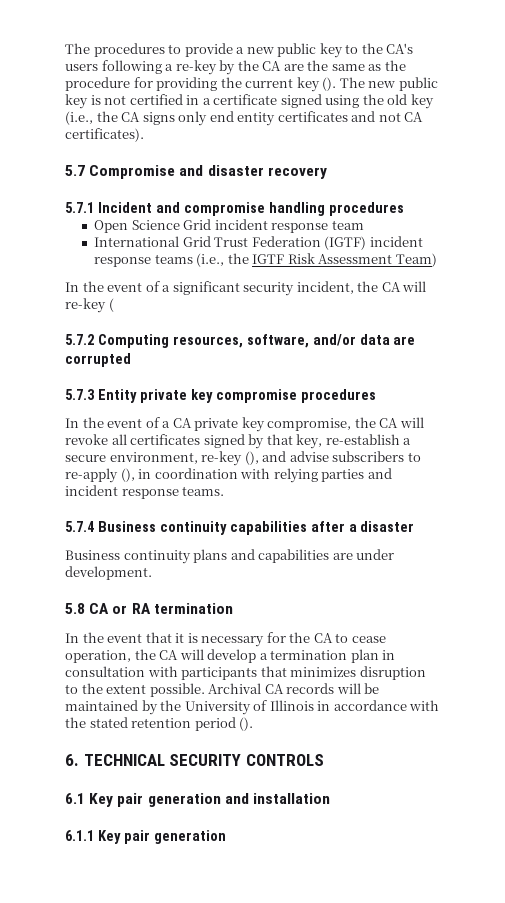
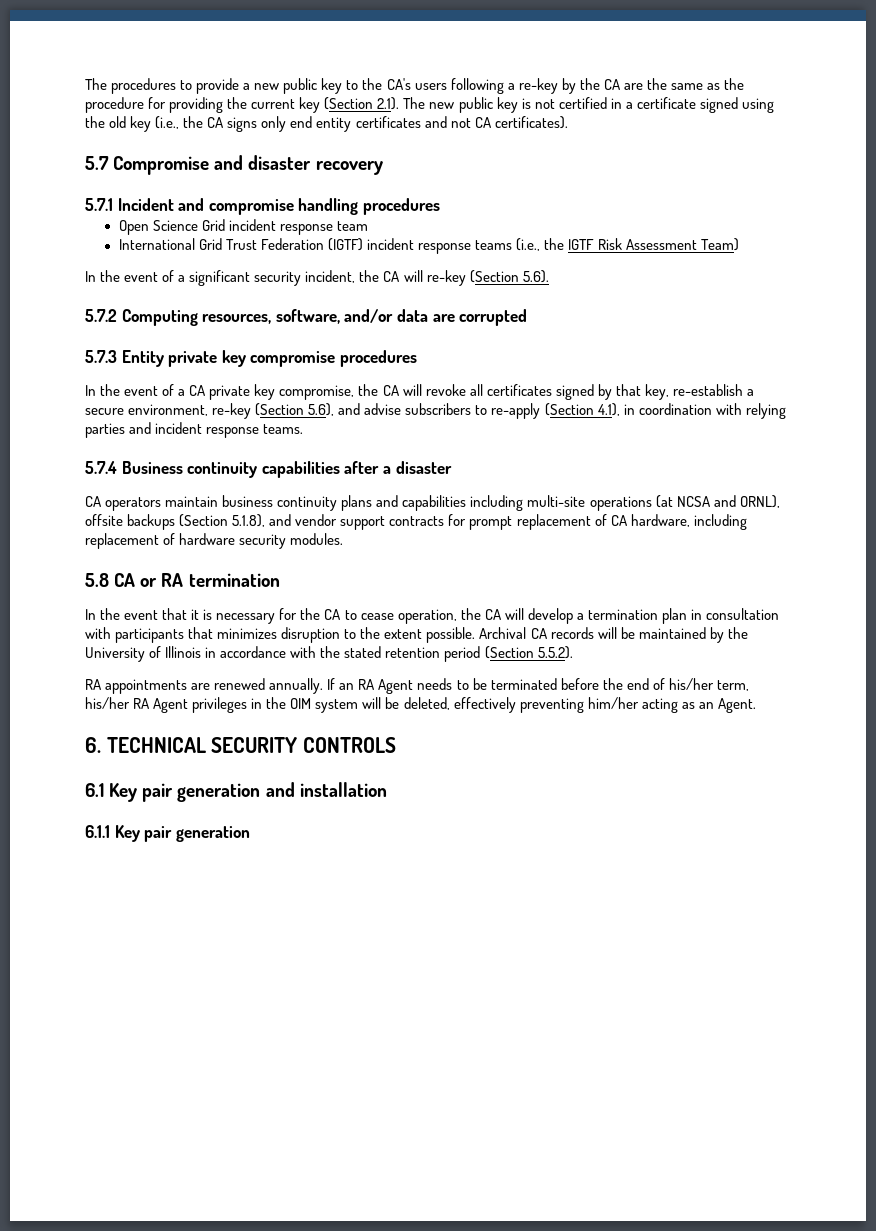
- The procedures to provide a new public key to the CA's users following a re-key by the CA are the same as the procedure for providing the current key (). The new public key is not certified in a certificate signed using the old key (i.e., the CA signs only end entity certificates and not CA certificates).
+ The procedures to provide a new public key to the CA's users following a re-key by the CA are the same as the procedure for providing the current key (Section 2.1). The new public key is not certified in a certificate signed using the old key (i.e., the CA signs only end entity certificates and not CA certificates).
- In the event of a significant security incident, the CA will re-key (
+ In the event of a significant security incident, the CA will re-key (Section 5.6).
- In the event of a CA private key compromise, the CA will revoke all certificates signed by that key, re-establish a secure environment, re-key (), and advise subscribers to re-apply (), in coordination with relying parties and incident response teams.
+ In the event of a CA private key compromise, the CA will revoke all certificates signed by that key, re-establish a secure environment, re-key (Section 5.6), and advise subscribers to re-apply (Section 4.1), in coordination with relying parties and incident response teams.
- Business continuity plans and capabilities are under development.
+ CA operators maintain business continuity plans and capabilities including multi-site operations (at NCSA and ORNL), offsite backups (Section 5.1.8), and vendor support contracts for prompt replacement of CA hardware, including replacement of hardware security modules.
- Archival CA records will be maintained by the University of Illinois in accordance with the stated retention period ().
+ Archival CA records will be maintained by the University of Illinois in accordance with the stated retention period (Section 5.5.2).
+ RA appointments are renewed annually. If an RA Agent needs to be terminated before the end of his/her term, his/her RA Agent privileges in the OIM system will be deleted, effectively preventing him/her acting as an Agent.

